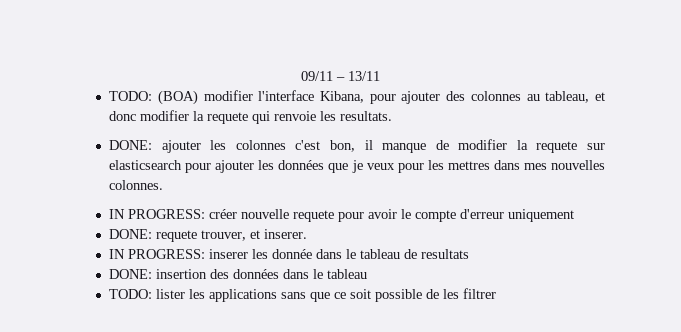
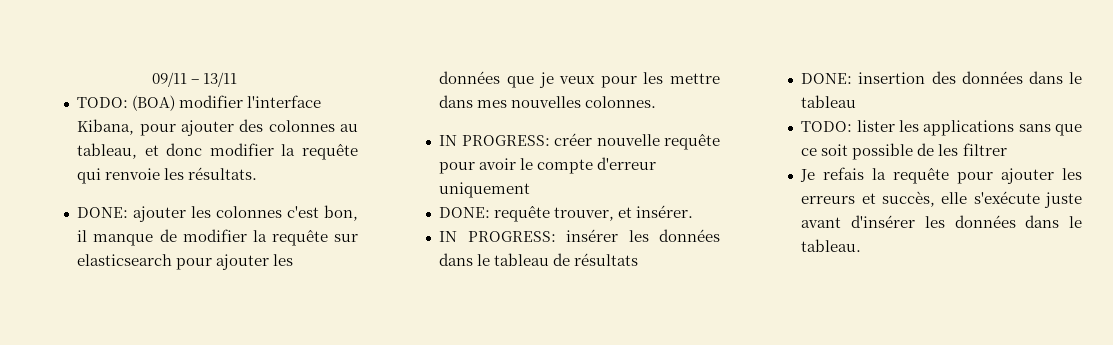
- TODO: (BOA) modifier l'interface Kibana, pour ajouter des colonnes au tableau, et donc modifier la requete qui renvoie les resultats.
+ TODO: (BOA) modifier l'interface Kibana, pour ajouter des colonnes au tableau, et donc modifier la requête qui renvoie les résultats.
- DONE: ajouter les colonnes c'est bon, il manque de modifier la requete sur elasticsearch pour ajouter les données que je veux pour les mettres dans mes nouvelles colonnes.
+ DONE: ajouter les colonnes c'est bon, il manque de modifier la requête sur elasticsearch pour ajouter les données que je veux pour les mettre dans mes nouvelles colonnes.
- IN PROGRESS: créer nouvelle requete pour avoir le compte d'erreur uniquement
+ IN PROGRESS: créer nouvelle requête pour avoir le compte d'erreur uniquement
- DONE: requete trouver, et inserer.
- IN PROGRESS: inserer les donnée dans le tableau de resultats
+ DONE: requête trouver, et insérer.
+ IN PROGRESS: insérer les données dans le tableau de résultats
+ Je refais la requête pour ajouter les erreurs et succès, elle s'exécute juste avant d'insérer les données dans le tableau.

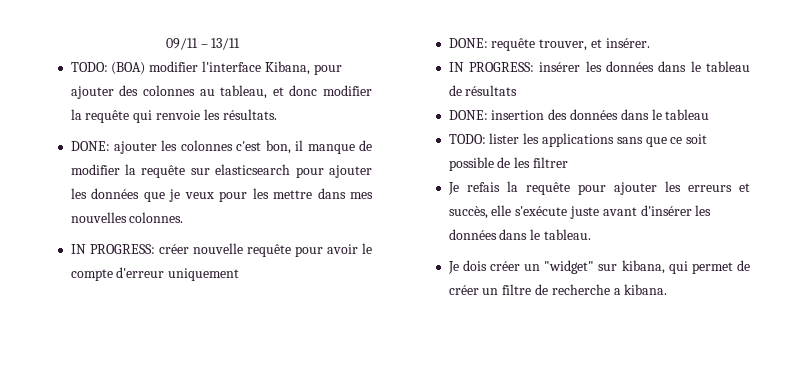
+ Je dois créer un "widget" sur kibana, qui permet de créer un filtre de recherche a kibana.

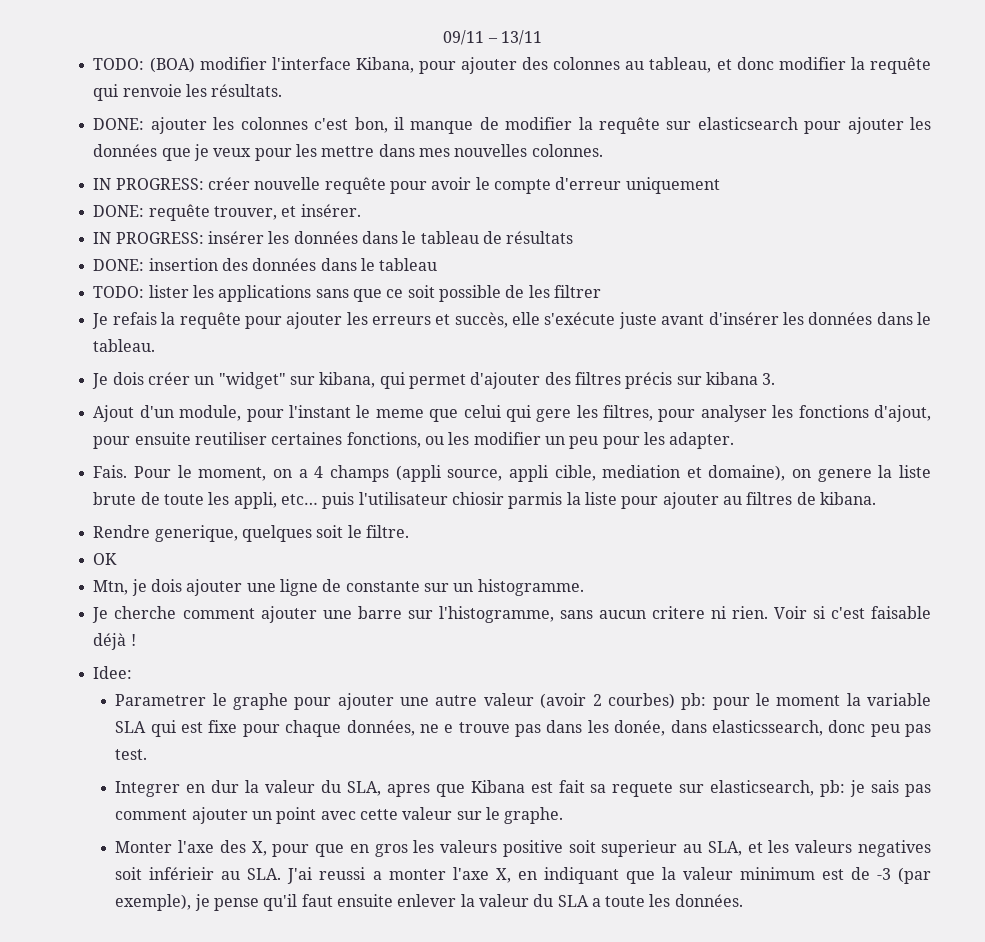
- Je dois créer un "widget" sur kibana, qui permet de créer un filtre de recherche a kibana.
+ Je dois créer un "widget" sur kibana, qui permet d'ajouter des filtres précis sur kibana 3.
+ Ajout d'un module, pour l'instant le meme que celui qui gere les filtres, pour analyser les fonctions d'ajout, pour ensuite reutiliser certaines fonctions, ou les modifier un peu pour les adapter.
+ Fais. Pour le moment, on a 4 champs (appli source, appli cible, mediation et domaine), on genere la liste brute de toute les appli, etc… puis l'utilisateur chiosir parmis la liste pour ajouter au filtres de kibana.
+ Rendre generique, quelques soit le filtre.
+ OK
+ Mtn, je dois ajouter une ligne de constante sur un histogramme.
+ Je cherche comment ajouter une barre sur l'histogramme, sans aucun critere ni rien. Voir si c'est faisable déjà !
+ Idee:
+ Parametrer le graphe pour ajouter une autre valeur (avoir 2 courbes) pb: pour le moment la variable SLA qui est fixe pour chaque données, ne e trouve pas dans les donée, dans elasticssearch, donc peu pas test.
+ Integrer en dur la valeur du SLA, apres que Kibana est fait sa requete sur elasticsearch, pb: je sais pas comment ajouter un point avec cette valeur sur le graphe.
+ Monter l'axe des X, pour que en gros les valeurs positive soit superieur au SLA, et les valeurs negatives soit inférieir au SLA. J'ai reussi a monter l'axe X, en indiquant que la valeur minimum est de -3 (par exemple), je pense qu'il faut ensuite enlever la valeur du SLA a toute les données.

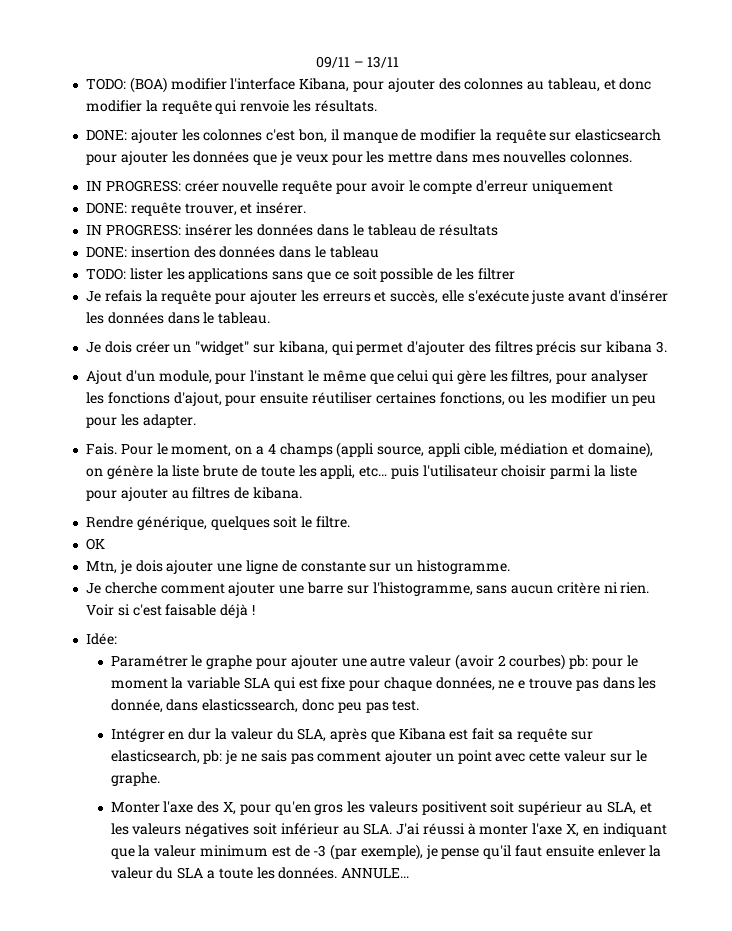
- Ajout d'un module, pour l'instant le meme que celui qui gere les filtres, pour analyser les fonctions d'ajout, pour ensuite reutiliser certaines fonctions, ou les modifier un peu pour les adapter.
+ Ajout d'un module, pour l'instant le même que celui qui gère les filtres, pour analyser les fonctions d'ajout, pour ensuite réutiliser certaines fonctions, ou les modifier un peu pour les adapter.
- Pour le moment, on a 4 champs (appli source, appli cible, mediation et domaine), on genere la liste brute de toute les appli, etc… puis l'utilisateur chiosir parmis la liste pour ajouter au filtres de kibana.
+ Pour le moment, on a 4 champs (appli source, appli cible, médiation et domaine), on génère la liste brute de toute les appli, etc… puis l'utilisateur choisir parmi la liste pour ajouter au filtres de kibana.
- Rendre generique, quelques soit le filtre.
+ Rendre générique, quelques soit le filtre.
- Je cherche comment ajouter une barre sur l'histogramme, sans aucun critere ni rien.
+ Je cherche comment ajouter une barre sur l'histogramme, sans aucun critère ni rien.
- Idee:
- Parametrer le graphe pour ajouter une autre valeur (avoir 2 courbes) pb: pour le moment la variable SLA qui est fixe pour chaque données, ne e trouve pas dans les donée, dans elasticssearch, donc peu pas test.
+ Idée:
+ Paramétrer le graphe pour ajouter une autre valeur (avoir 2 courbes) pb: pour le moment la variable SLA qui est fixe pour chaque données, ne e trouve pas dans les donnée, dans elasticssearch, donc peu pas test.
- Integrer en dur la valeur du SLA, apres que Kibana est fait sa requete sur elasticsearch, pb: je sais pas comment ajouter un point avec cette valeur sur le graphe.
+ Intégrer en dur la valeur du SLA, après que Kibana est fait sa requête sur elasticsearch, pb: je ne sais pas comment ajouter un point avec cette valeur sur le graphe.
- Monter l'axe des X, pour que en gros les valeurs positive soit superieur au SLA, et les valeurs negatives soit inférieir au SLA. J'ai reussi a monter l'axe X, en indiquant que la valeur minimum est de -3 (par exemple), je pense qu'il faut ensuite enlever la valeur du SLA a toute les données.
+ Monter l'axe des X, pour qu'en gros les valeurs positivent soit supérieur au SLA, et les valeurs négatives soit inférieur au SLA. J'ai réussi à monter l'axe X, en indiquant que la valeur minimum est de -3 (par exemple), je pense qu'il faut ensuite enlever la valeur du SLA a toute les données.
+ ANNULE...

